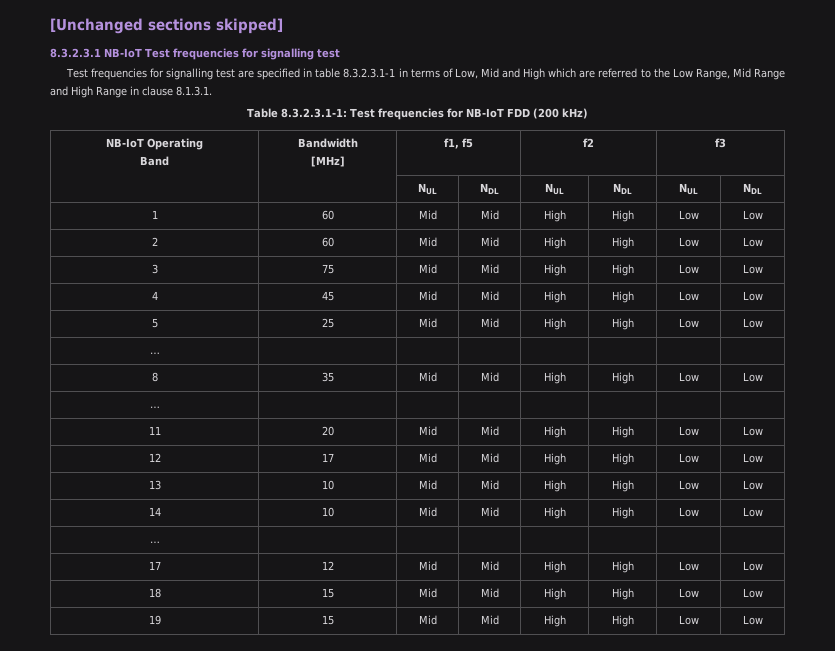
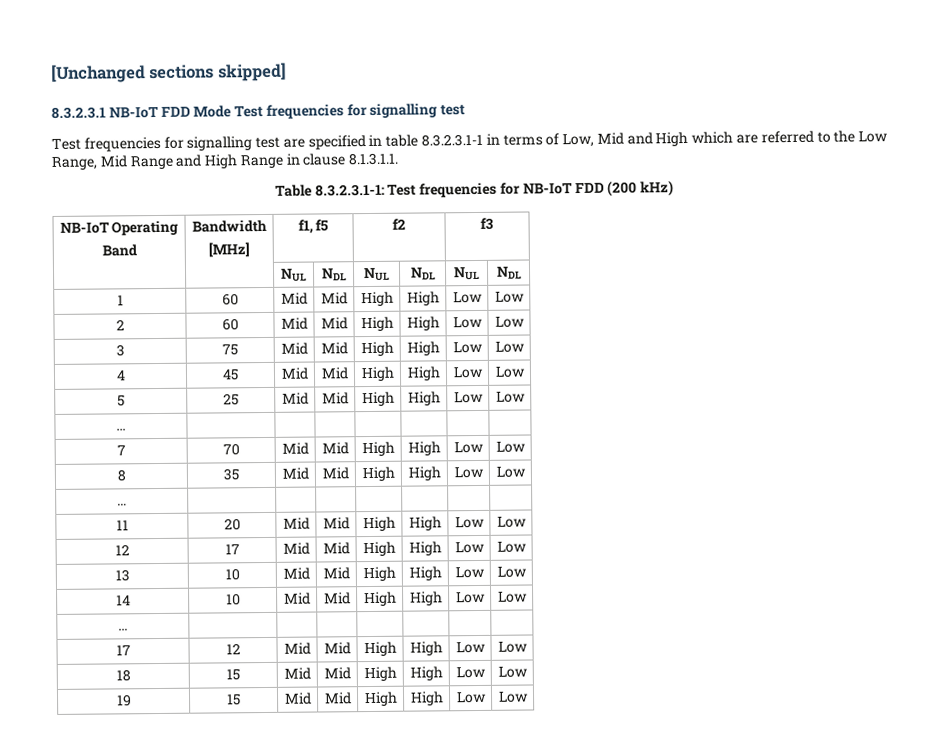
- 8.3.2.3.1 NB-IoT Test frequencies for signalling test
+ 8.3.2.3.1 NB-IoT FDD Mode Test frequencies for signalling test
- Test frequencies for signalling test are specified in table 8.3.2.3.1-1 in terms of Low, Mid and High which are referred to the Low Range, Mid Range and High Range in clause 8.1.3.1.
+ Test frequencies for signalling test are specified in table 8.3.2.3.1-1 in terms of Low, Mid and High which are referred to the Low Range, Mid Range and High Range in clause 8.1.3.1.1.
+ 7 | 70 | Mid | Mid | High | High | Low | Low

